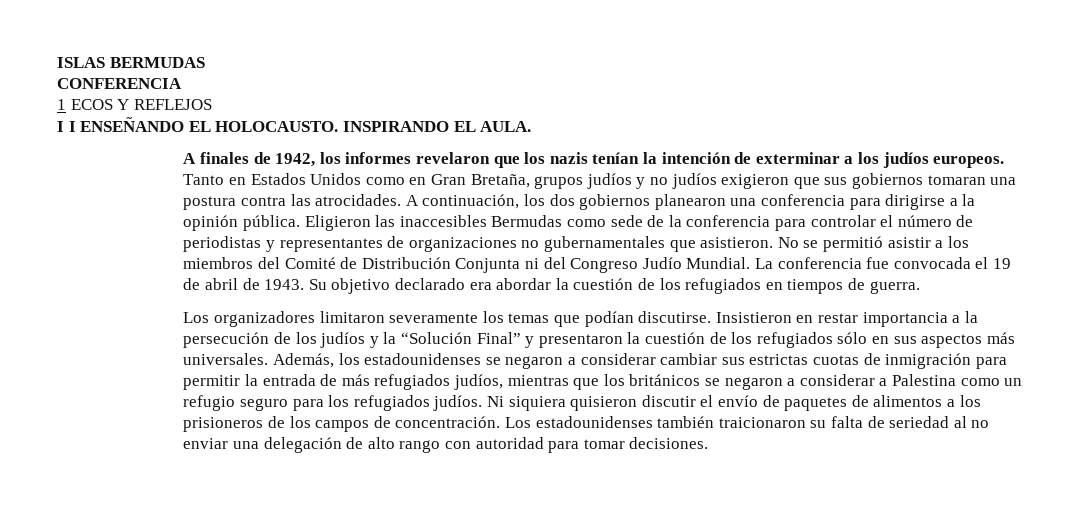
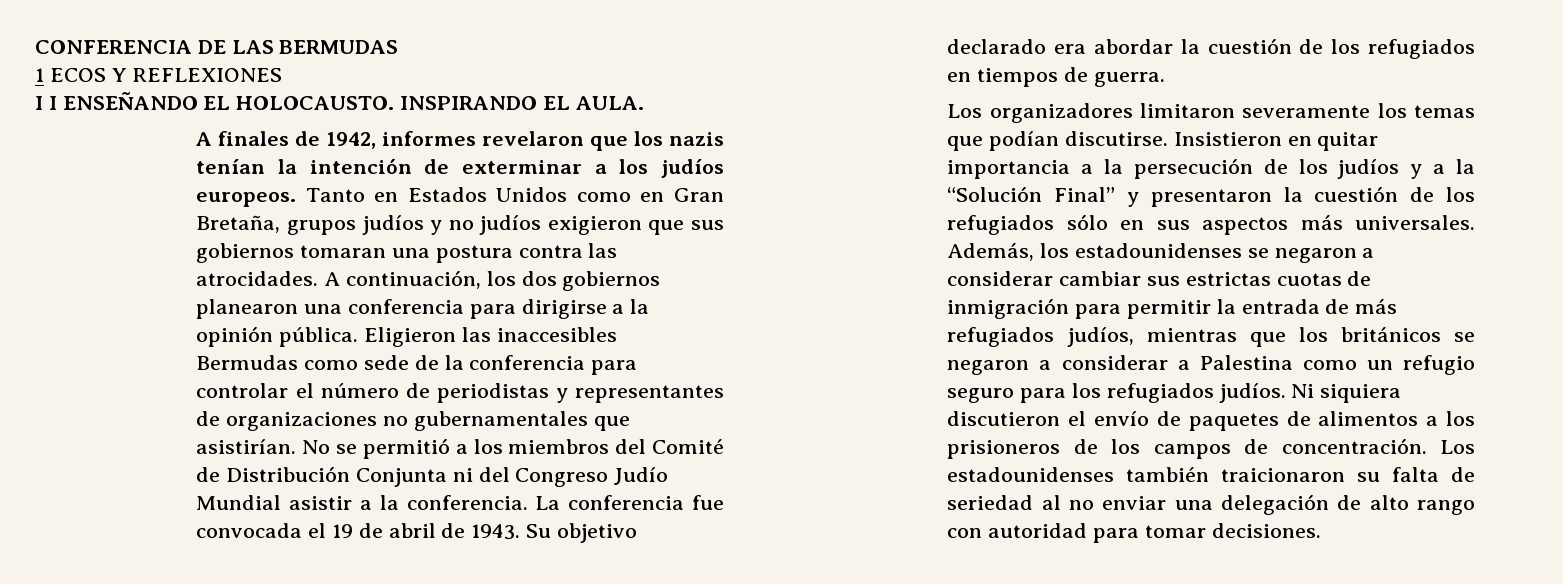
- ISLAS BERMUDAS
+ CONFERENCIA DE LAS BERMUDAS
- CONFERENCIA
- 1 ECOS Y REFLEJOS
+ 1 ECOS Y REFLEXIONES
- A finales de 1942, los informes revelaron que los nazis tenían la intención de exterminar a los judíos europeos.
+ A finales de 1942, informes revelaron que los nazis tenían la intención de exterminar a los judíos europeos.
- Eligieron las inaccesibles Bermudas como sede de la conferencia para controlar el número de periodistas y representantes de organizaciones no gubernamentales que asistieron.
+ Eligieron las inaccesibles Bermudas como sede de la conferencia para controlar el número de periodistas y representantes de organizaciones no gubernamentales que asistirían.
- No se permitió asistir a los miembros del Comité de Distribución Conjunta ni del Congreso Judío Mundial.
+ No se permitió a los miembros del Comité de Distribución Conjunta ni del Congreso Judío Mundial asistir a la conferencia.
- Insistieron en restar importancia a la persecución de los judíos y la “Solución Final” y presentaron la cuestión de los refugiados sólo en sus aspectos más universales.
+ Insistieron en quitar importancia a la persecución de los judíos y a la “Solución Final” y presentaron la cuestión de los refugiados sólo en sus aspectos más universales.
- Ni siquiera quisieron discutir el envío de paquetes de alimentos a los prisioneros de los campos de concentración.
+ Ni siquiera discutieron el envío de paquetes de alimentos a los prisioneros de los campos de concentración.

